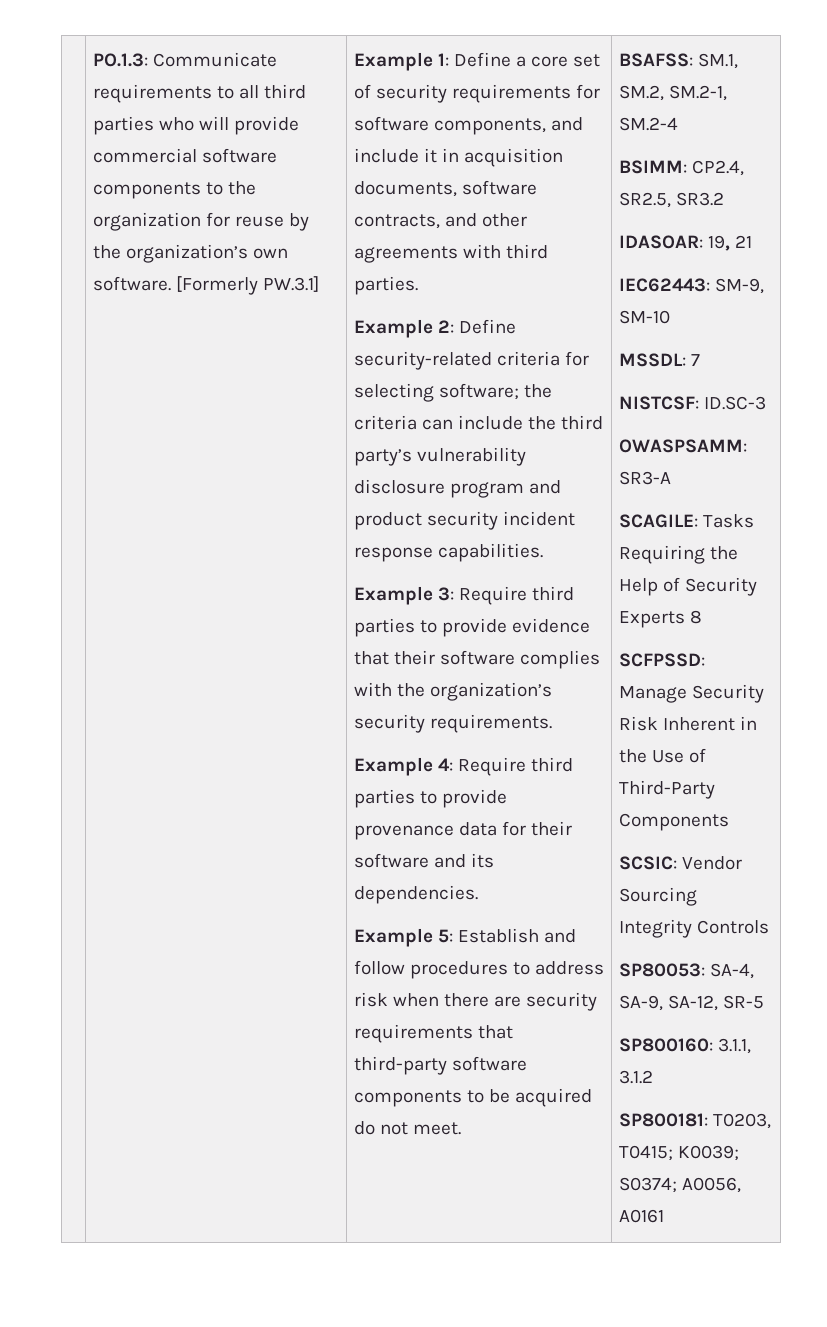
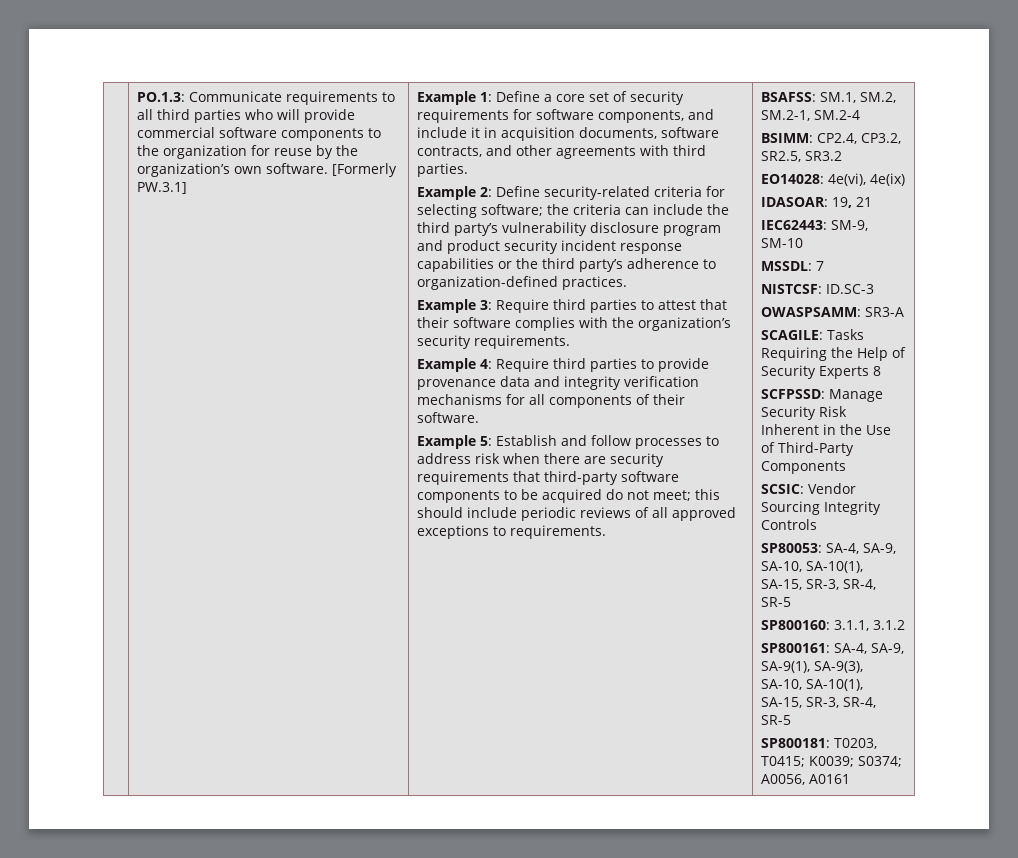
- Example 2: Define security-related criteria for selecting software; the criteria can include the third party’s vulnerability disclosure program and product security incident response capabilities.
+ Example 2: Define security-related criteria for selecting software; the criteria can include the third party’s vulnerability disclosure program and product security incident response capabilities or the third party’s adherence to organization-defined practices.
- Example 3: Require third parties to provide evidence that their software complies with the organization’s security requirements.
+ Example 3: Require third parties to attest that their software complies with the organization’s security requirements.
- Example 4: Require third parties to provide provenance data for their software and its dependencies.
+ Example 4: Require third parties to provide provenance data and integrity verification mechanisms for all components of their software.
- Example 5: Establish and follow procedures to address risk when there are security requirements that third-party software components to be acquired do not meet.
+ Example 5: Establish and follow processes to address risk when there are security requirements that third-party software components to be acquired do not meet; this should include periodic reviews of all approved exceptions to requirements.
- BSIMM: CP2.4, SR2.5, SR3.2
+ BSIMM: CP2.4, CP3.2, SR2.5, SR3.2
+ EO14028: 4e(vi), 4e(ix)
- SP80053: SA-4, SA-9, SA-12, SR-5
+ SP80053: SA-4, SA-9, SA-10, SA-10(1), SA-15, SR-3, SR-4, SR-5
+ SP800161: SA-4, SA-9, SA-9(1), SA-9(3), SA-10, SA-10(1), SA-15, SR-3, SR-4, SR-5

